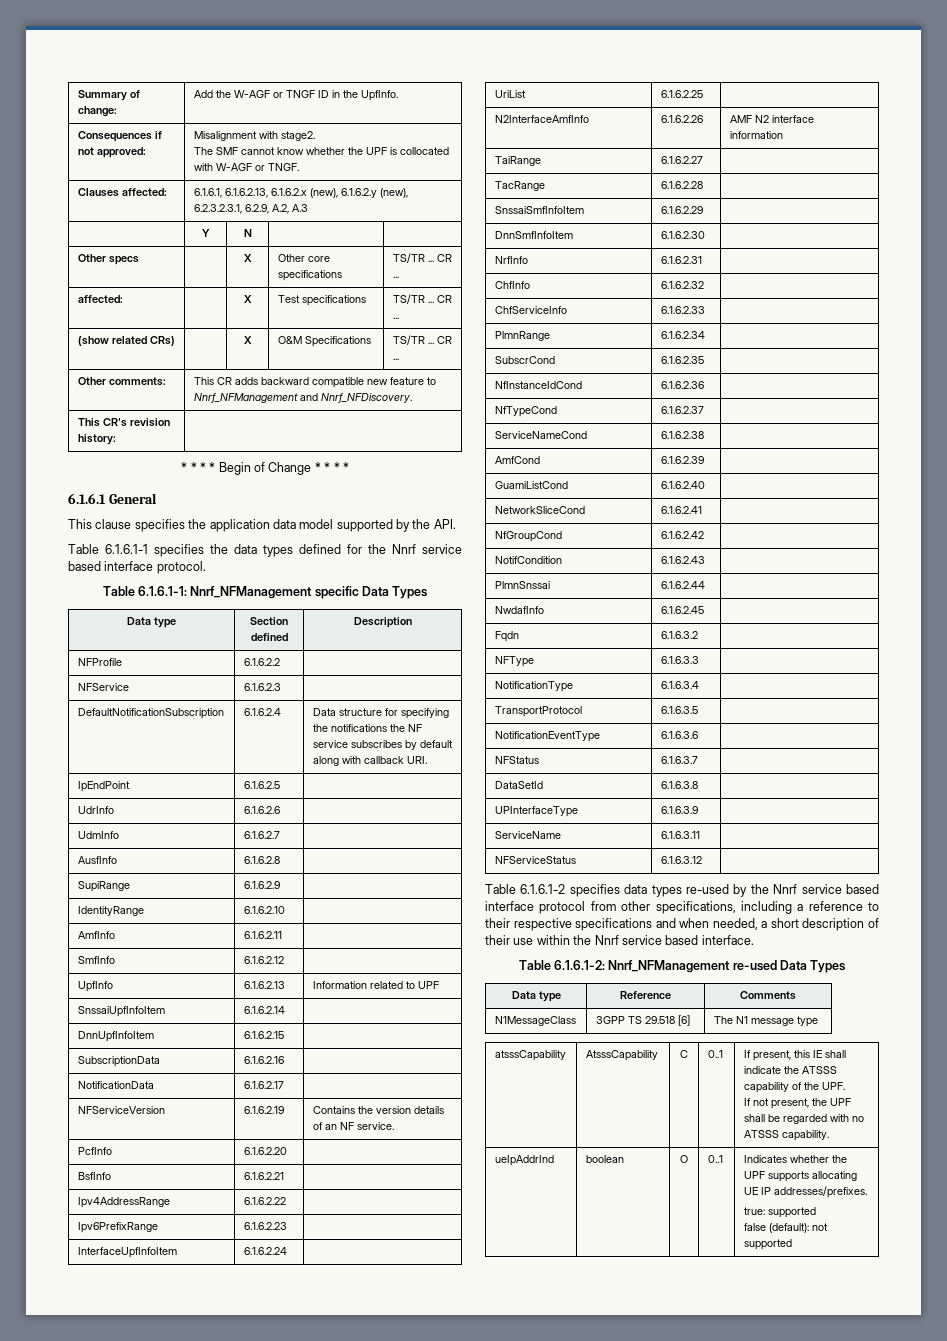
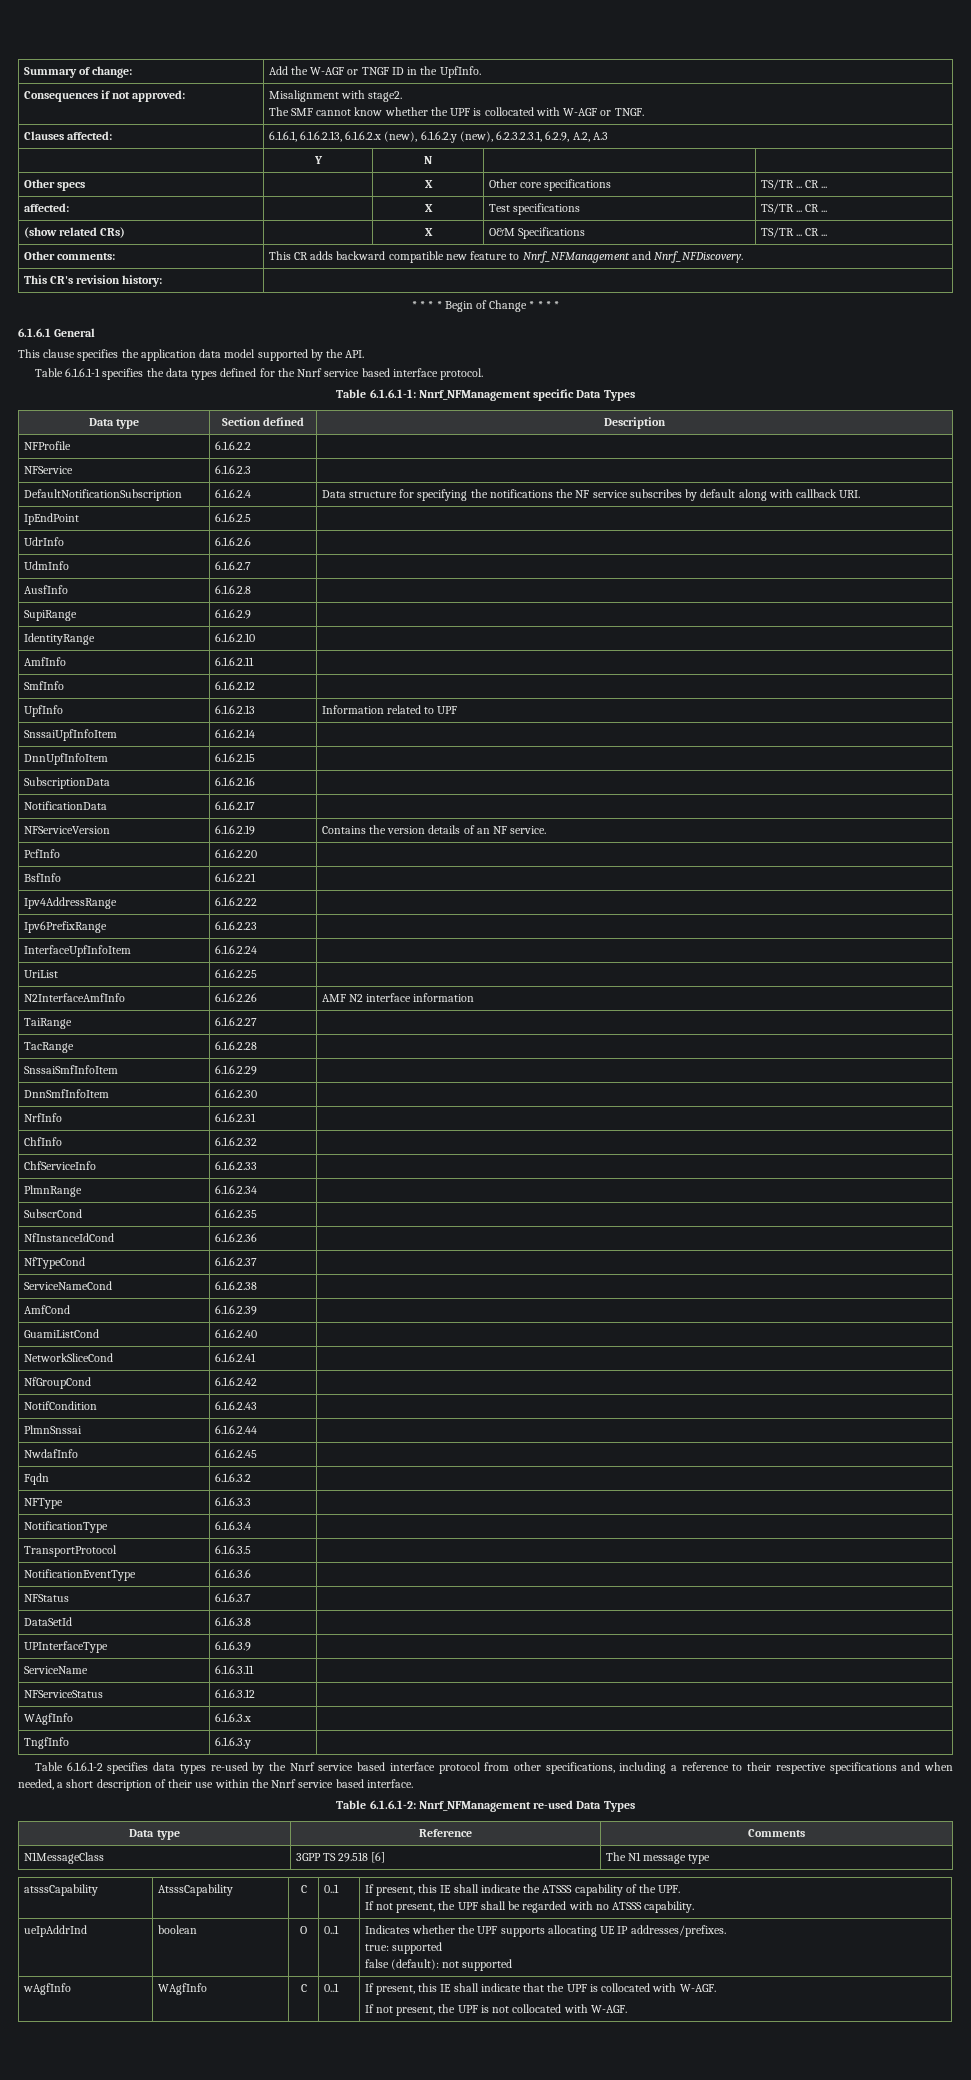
+ WAgfInfo | 6.1.6.3.x |
+ TngfInfo | 6.1.6.3.y |
+ wAgfInfo | WAgfInfo | C | 0..1 | If present, this IE shall indicate that the UPF is collocated with W-AGF.
+ If not present, the UPF is not collocated with W-AGF.

